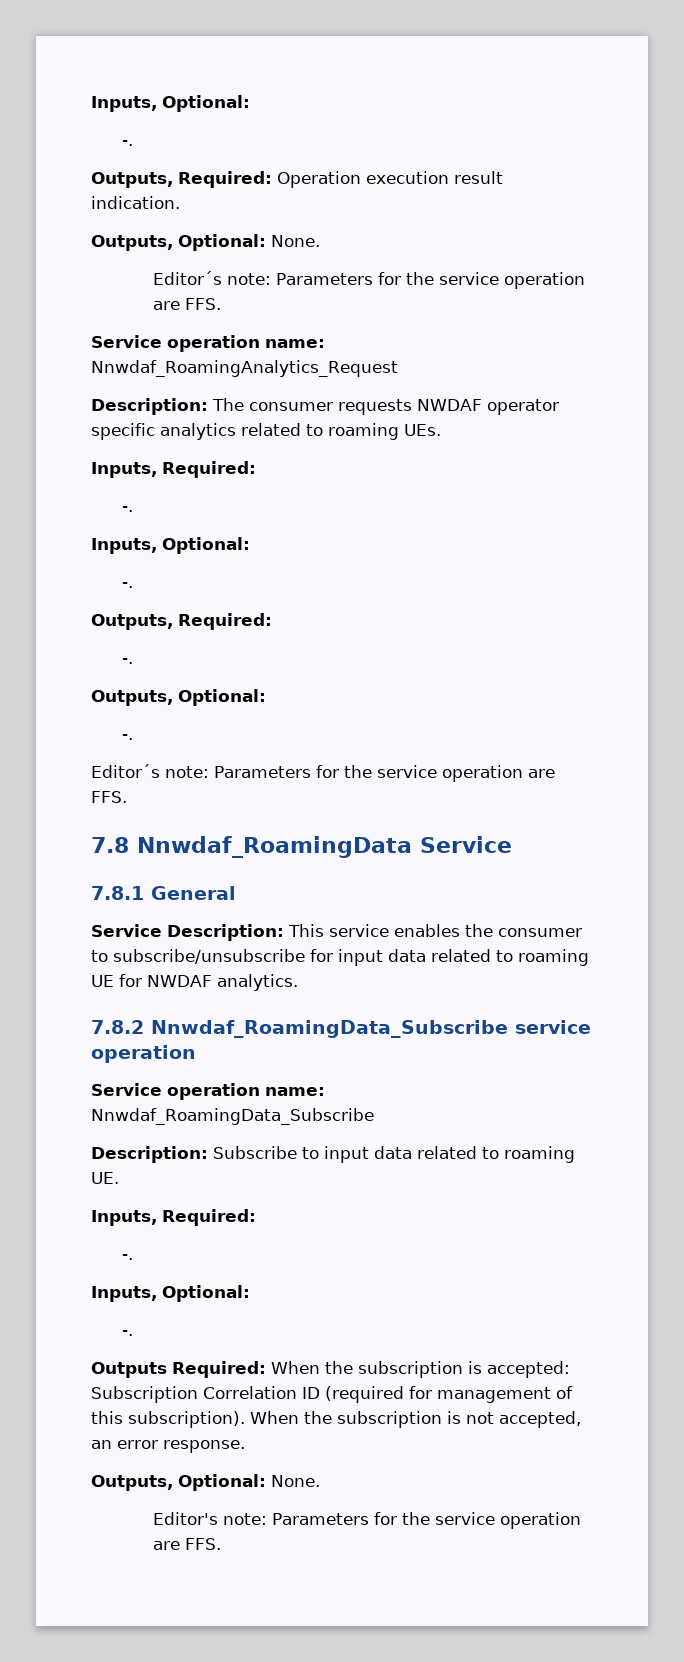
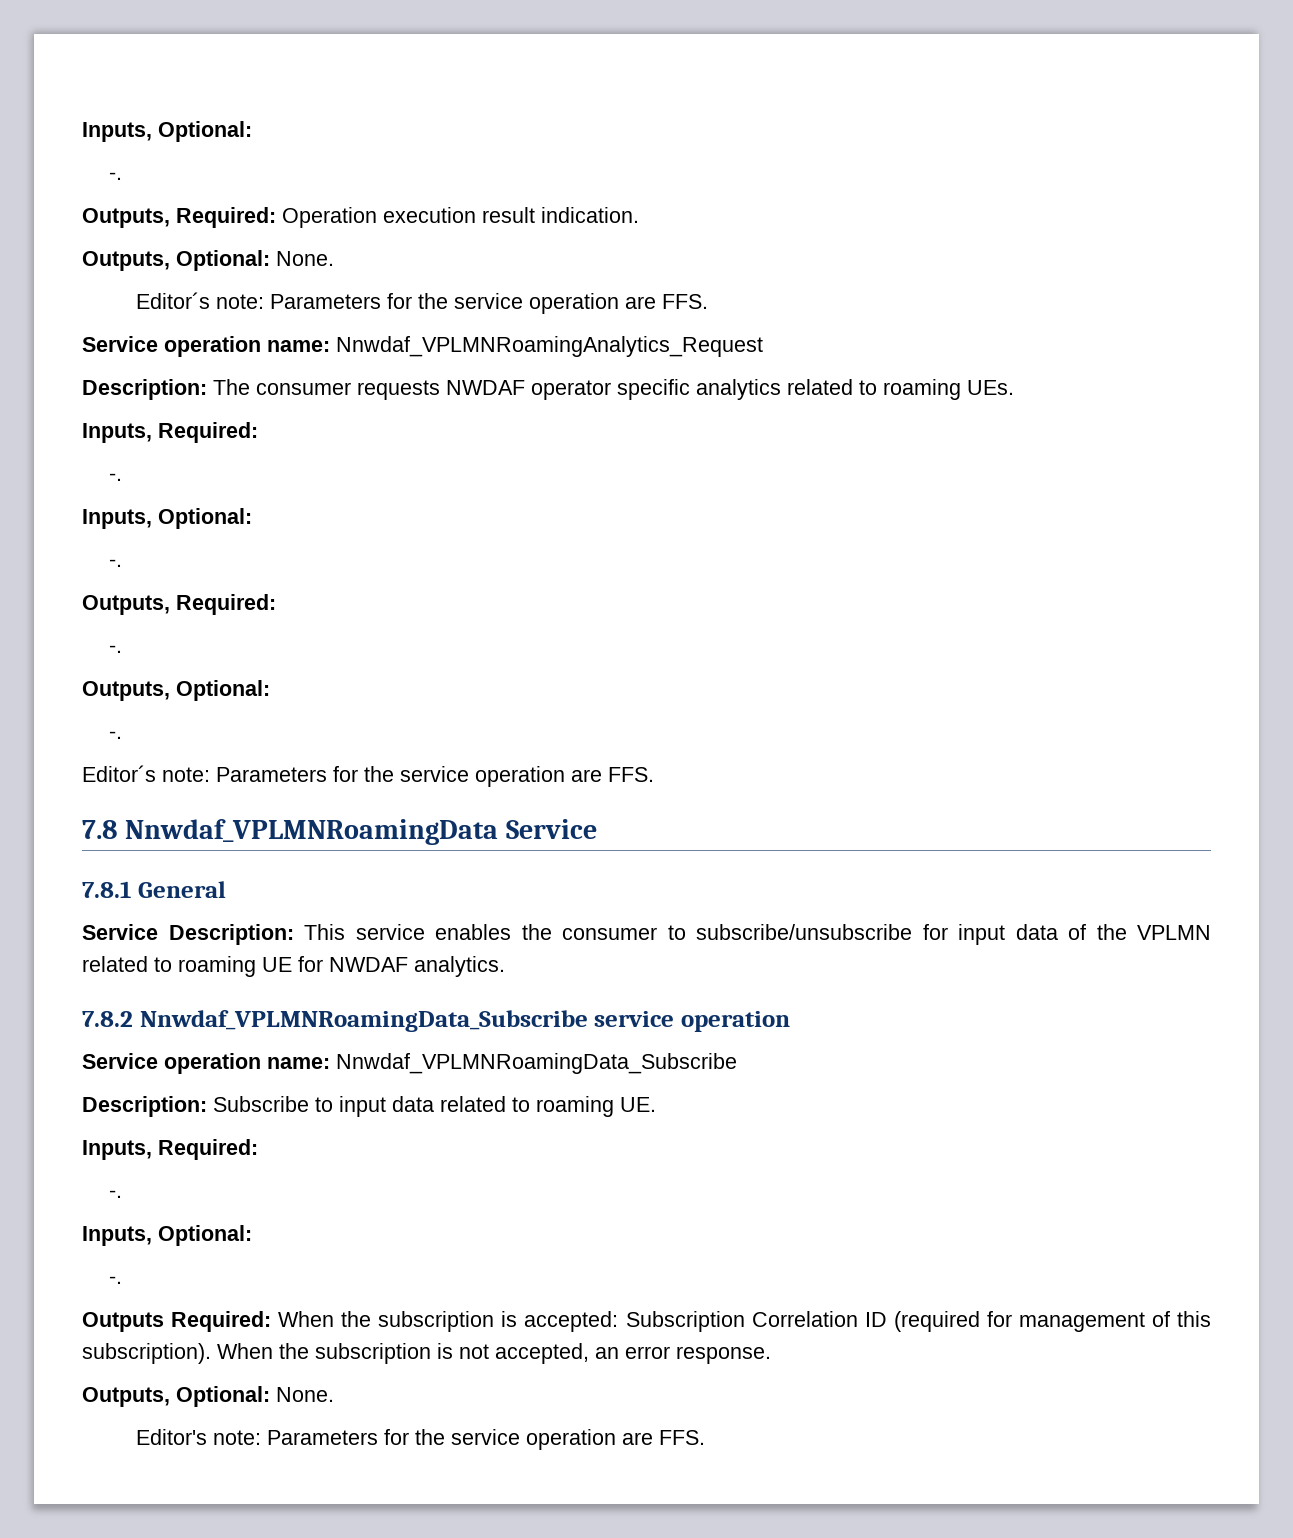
- Service operation name: Nnwdaf_RoamingAnalytics_Request
+ Service operation name: Nnwdaf_VPLMNRoamingAnalytics_Request
- 7.8 Nnwdaf_RoamingData Service
+ 7.8 Nnwdaf_VPLMNRoamingData Service
- Service Description: This service enables the consumer to subscribe/unsubscribe for input data related to roaming UE for NWDAF analytics.
+ Service Description: This service enables the consumer to subscribe/unsubscribe for input data of the VPLMN related to roaming UE for NWDAF analytics.
- 7.8.2 Nnwdaf_RoamingData_Subscribe service operation
+ 7.8.2 Nnwdaf_VPLMNRoamingData_Subscribe service operation
- Service operation name: Nnwdaf_RoamingData_Subscribe
+ Service operation name: Nnwdaf_VPLMNRoamingData_Subscribe

